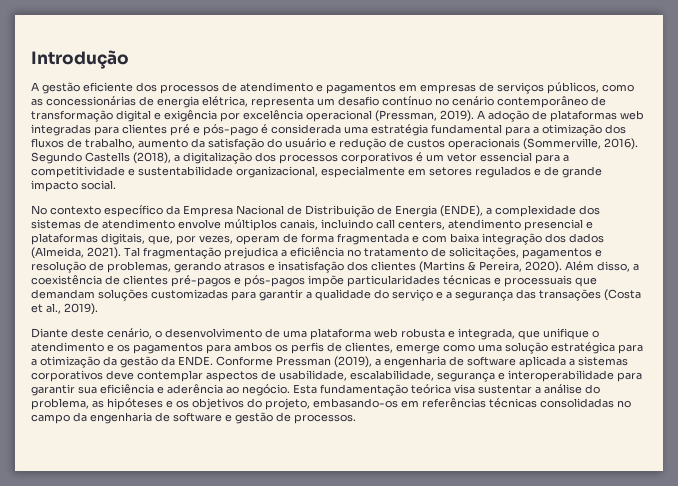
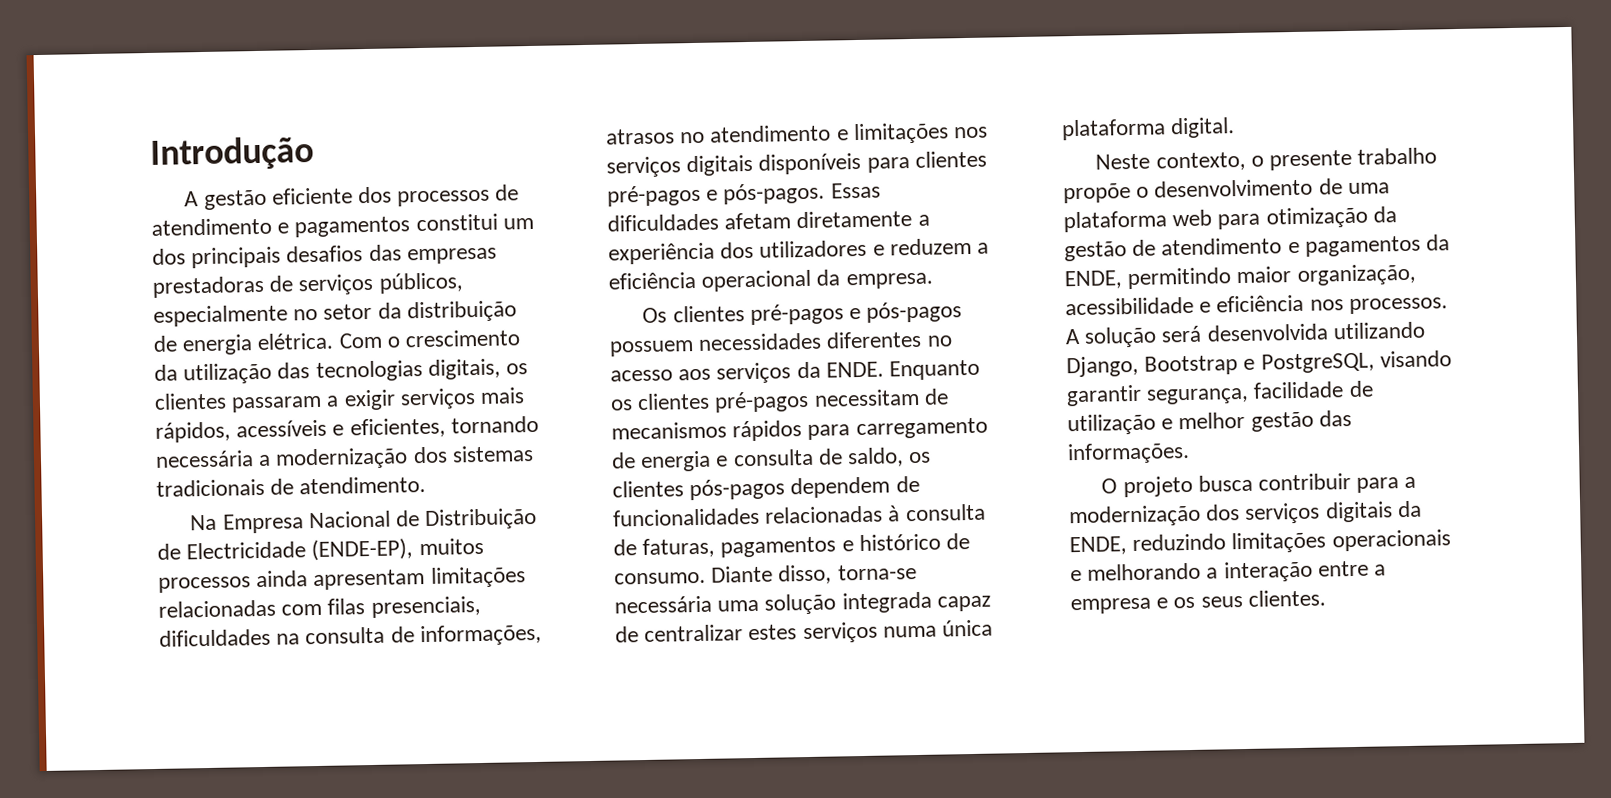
- A gestão eficiente dos processos de atendimento e pagamentos em empresas de serviços públicos, como as concessionárias de energia elétrica, representa um desafio contínuo no cenário contemporâneo de transformação digital e exigência por excelência operacional (Pressman, 2019). A adoção de plataformas web integradas para clientes pré e pós-pago é considerada uma estratégia fundamental para a otimização dos fluxos de trabalho, aumento da satisfação do usuário e redução de custos operacionais (Sommerville, 2016). Segundo Castells (2018), a digitalização dos processos corporativos é um vetor essencial para a competitividade e sustentabilidade organizacional, especialmente em setores regulados e de grande impacto social.
- No contexto específico da Empresa Nacional de Distribuição de Energia (ENDE), a complexidade dos sistemas de atendimento envolve múltiplos canais, incluindo call centers, atendimento presencial e plataformas digitais, que, por vezes, operam de forma fragmentada e com baixa integração dos dados (Almeida, 2021). Tal fragmentação prejudica a eficiência no tratamento de solicitações, pagamentos e resolução de problemas, gerando atrasos e insatisfação dos clientes (Martins & Pereira, 2020). Além disso, a coexistência de clientes pré-pagos e pós-pagos impõe particularidades técnicas e processuais que demandam soluções customizadas para garantir a qualidade do serviço e a segurança das transações (Costa et al., 2019).
- Diante deste cenário, o desenvolvimento de uma plataforma web robusta e integrada, que unifique o atendimento e os pagamentos para ambos os perfis de clientes, emerge como uma solução estratégica para a otimização da gestão da ENDE. Conforme Pressman (2019), a engenharia de software aplicada a sistemas corporativos deve contemplar aspectos de usabilidade, escalabilidade, segurança e interoperabilidade para garantir sua eficiência e aderência ao negócio. Esta fundamentação teórica visa sustentar a análise do problema, as hipóteses e os objetivos do projeto, embasando-os em referências técnicas consolidadas no campo da engenharia de software e gestão de processos.
+ A gestão eficiente dos processos de atendimento e pagamentos constitui um dos principais desafios das empresas prestadoras de serviços públicos, especialmente no setor da distribuição de energia elétrica. Com o crescimento da utilização das tecnologias digitais, os clientes passaram a exigir serviços mais rápidos, acessíveis e eficientes, tornando necessária a modernização dos sistemas tradicionais de atendimento.
+ Na Empresa Nacional de Distribuição de Electricidade (ENDE-EP), muitos processos ainda apresentam limitações relacionadas com filas presenciais, dificuldades na consulta de informações, atrasos no atendimento e limitações nos serviços digitais disponíveis para clientes pré-pagos e pós-pagos. Essas dificuldades afetam diretamente a experiência dos utilizadores e reduzem a eficiência operacional da empresa.
+ Os clientes pré-pagos e pós-pagos possuem necessidades diferentes no acesso aos serviços da ENDE. Enquanto os clientes pré-pagos necessitam de mecanismos rápidos para carregamento de energia e consulta de saldo, os clientes pós-pagos dependem de funcionalidades relacionadas à consulta de faturas, pagamentos e histórico de consumo. Diante disso, torna-se necessária uma solução integrada capaz de centralizar estes serviços numa única plataforma digital.
+ Neste contexto, o presente trabalho propõe o desenvolvimento de uma plataforma web para otimização da gestão de atendimento e pagamentos da ENDE, permitindo maior organização, acessibilidade e eficiência nos processos. A solução será desenvolvida utilizando Django, Bootstrap e PostgreSQL, visando garantir segurança, facilidade de utilização e melhor gestão das informações.
+ O projeto busca contribuir para a modernização dos serviços digitais da ENDE, reduzindo limitações operacionais e melhorando a interação entre a empresa e os seus clientes.

